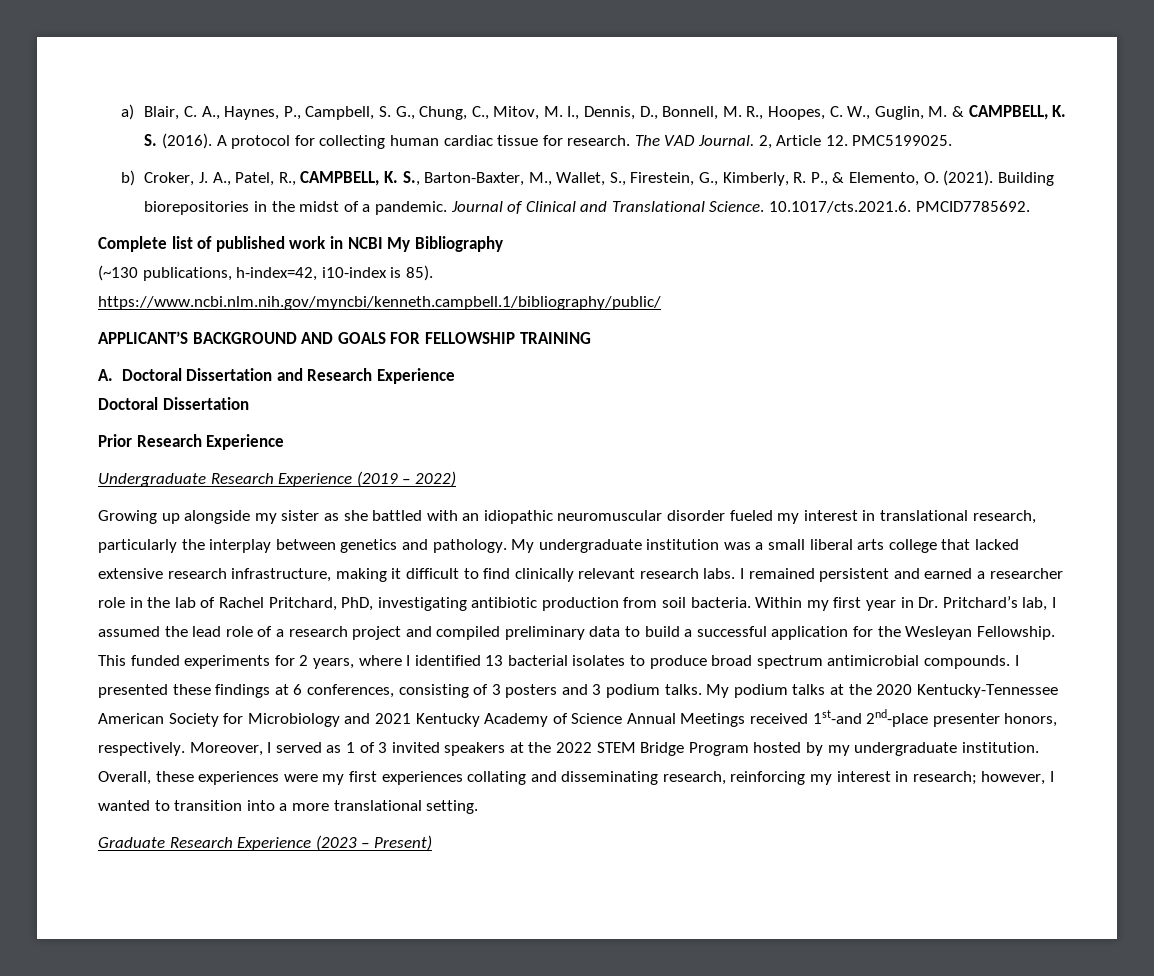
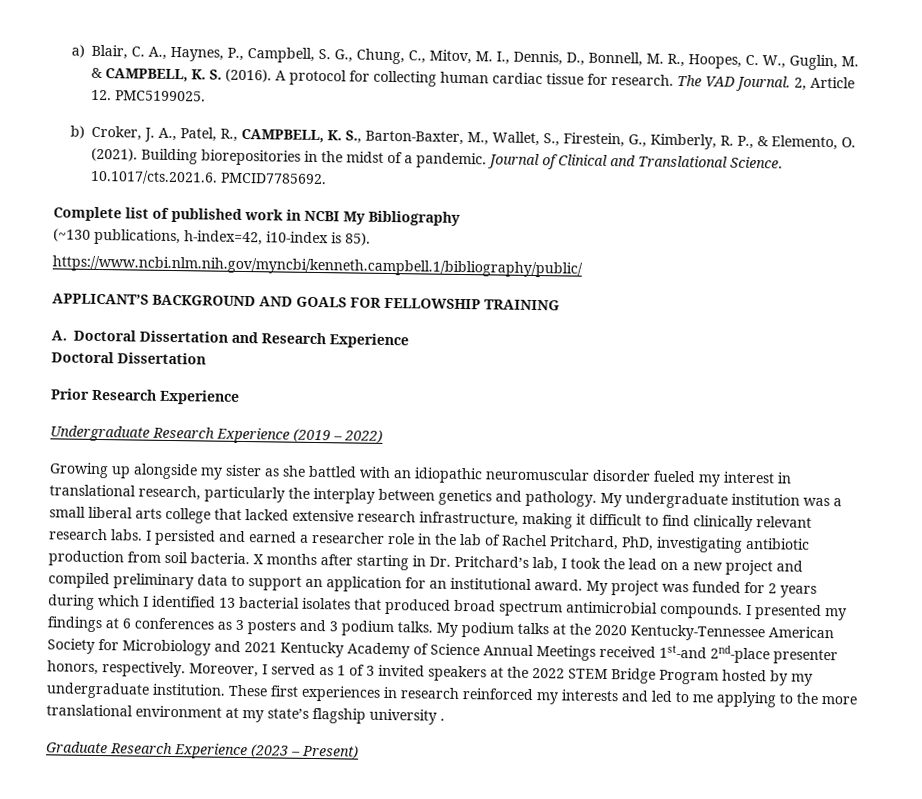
- I remained persistent and earned a researcher role in the lab of Rachel Pritchard, PhD, investigating antibiotic production from soil bacteria.
+ I persisted and earned a researcher role in the lab of Rachel Pritchard, PhD, investigating antibiotic production from soil bacteria.
- Within my first year in Dr. Pritchard’s lab, I assumed the lead role of a research project and compiled preliminary data to build a successful application for the Wesleyan Fellowship. This funded experiments for 2 years, where I identified 13 bacterial isolates to produce broad spectrum antimicrobial compounds.
+ X months after starting in Dr. Pritchard’s lab, I took the lead on a new project and compiled preliminary data to support an application for an institutional award. My project was funded for 2 years during which I identified 13 bacterial isolates that produced broad spectrum antimicrobial compounds.
- I presented these findings at 6 conferences, consisting of 3 posters and 3 podium talks.
+ I presented my findings at 6 conferences as 3 posters and 3 podium talks.
- Overall, these experiences were my first experiences collating and disseminating research, reinforcing my interest in research; however, I wanted to transition into a more translational setting.
+ These first experiences in research reinforced my interests and led to me applying to the more translational environment at my state’s flagship university .

